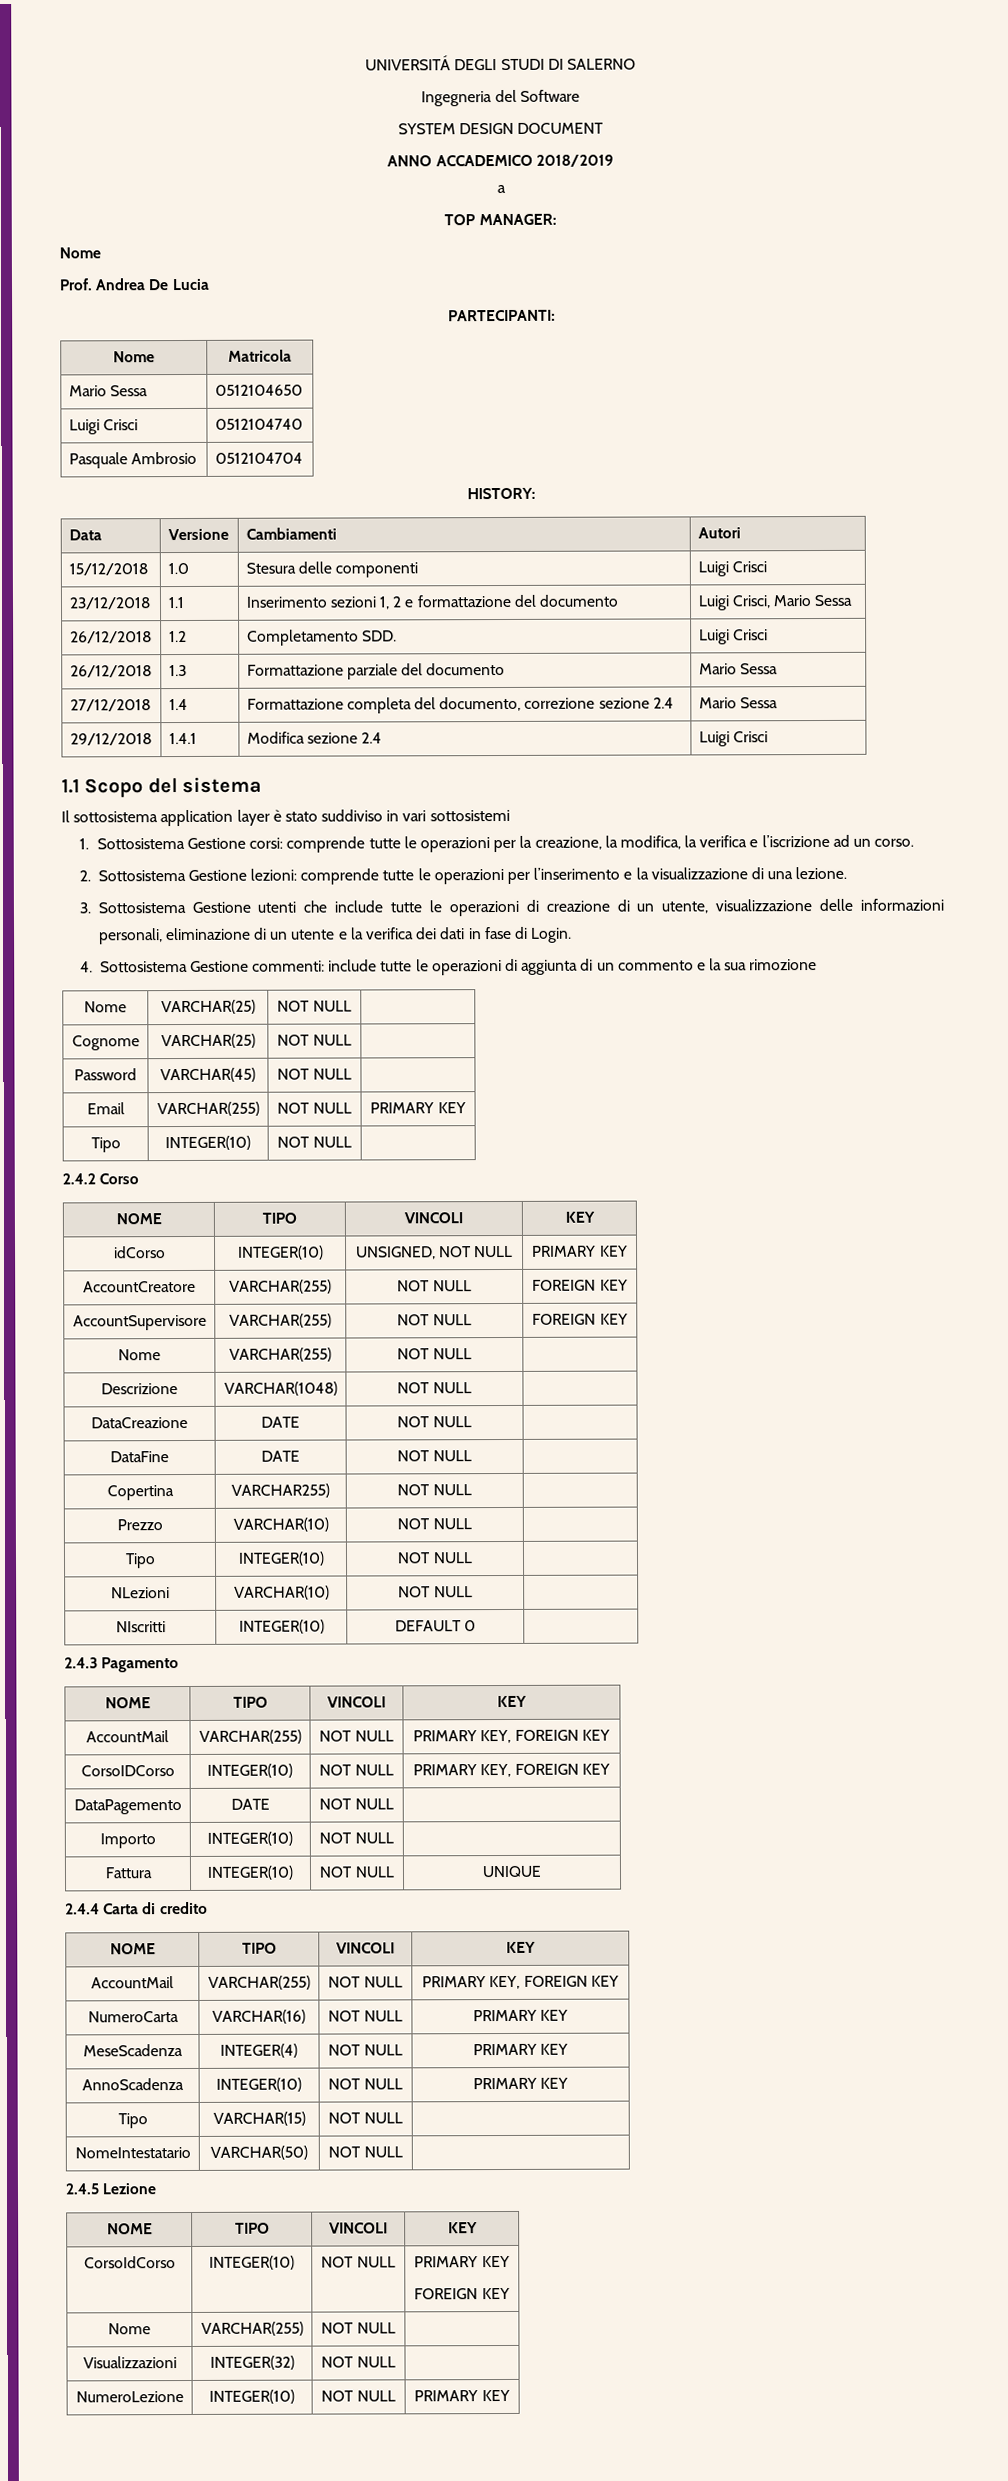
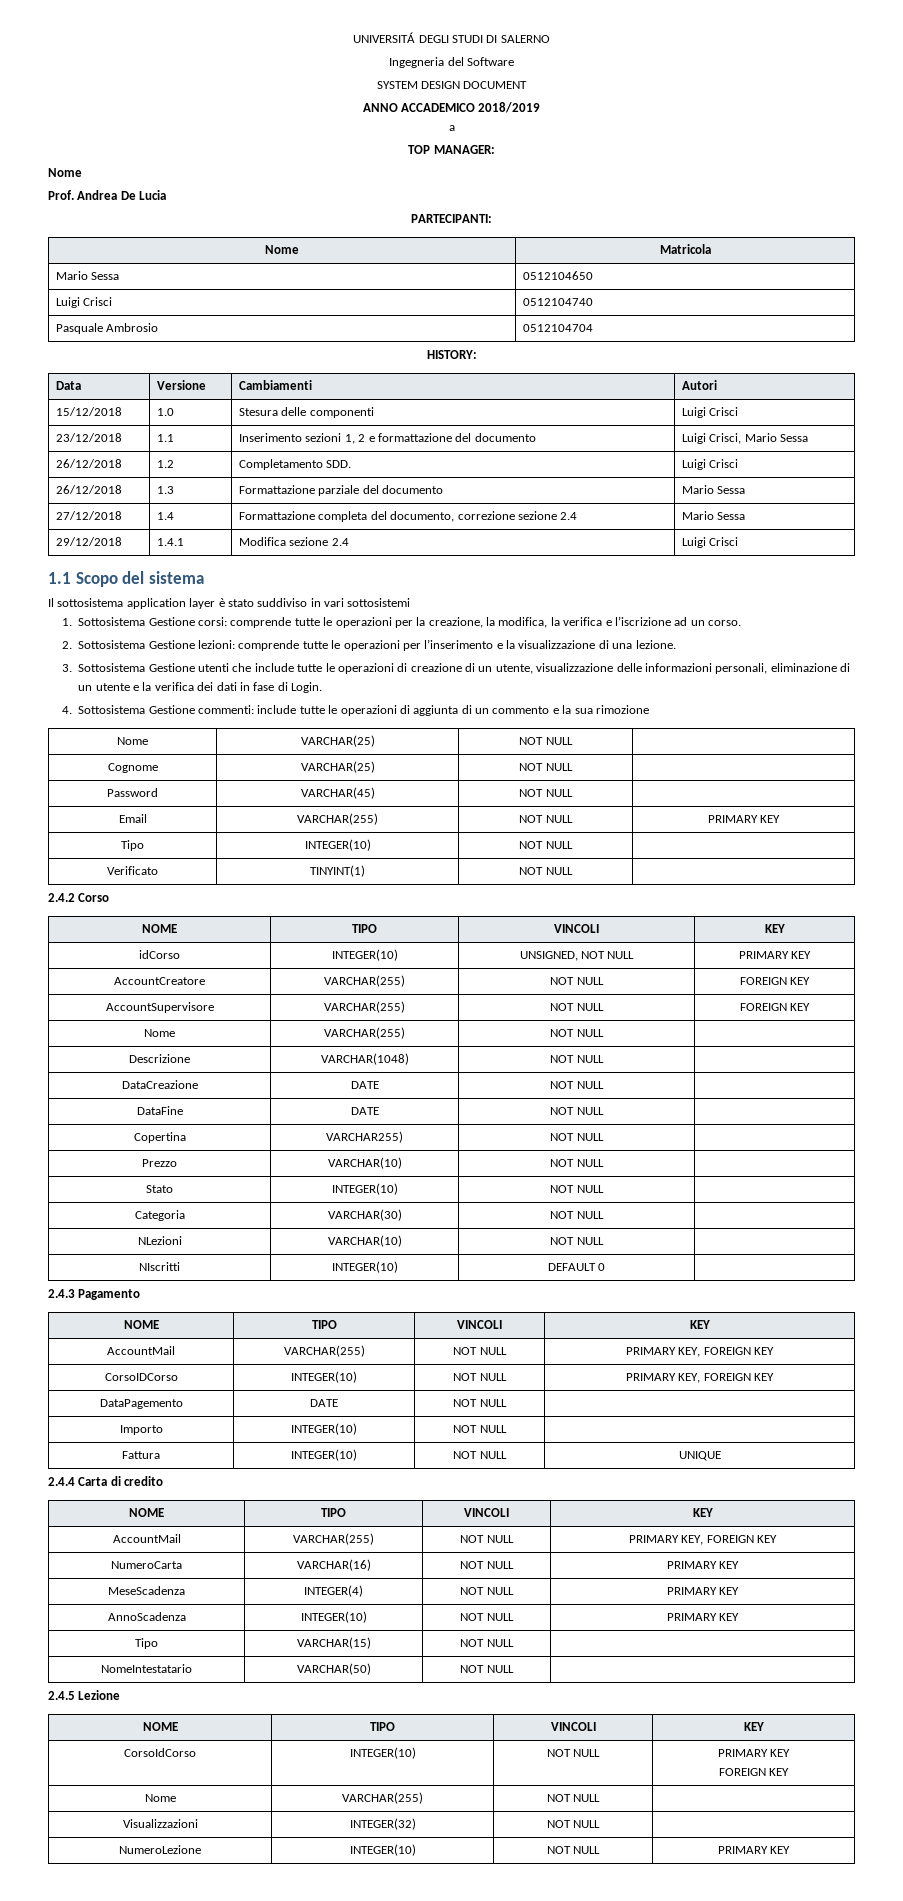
+ Verificato | TINYINT(1) | NOT NULL |
  Prezzo | VARCHAR(10) | NOT NULL |
- Tipo | INTEGER(10) | NOT NULL |
+ Stato | INTEGER(10) | NOT NULL |
+ Categoria | VARCHAR(30) | NOT NULL |

